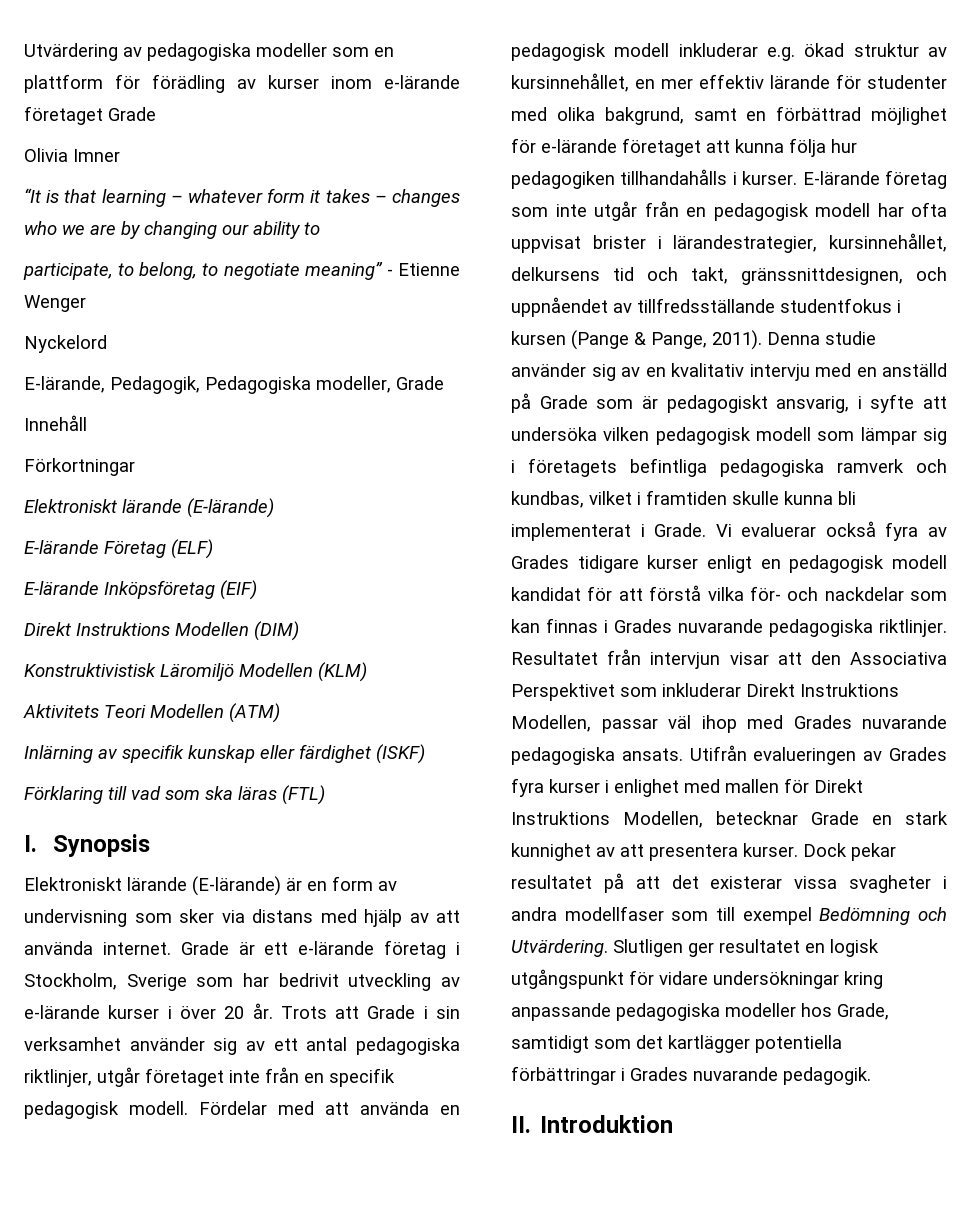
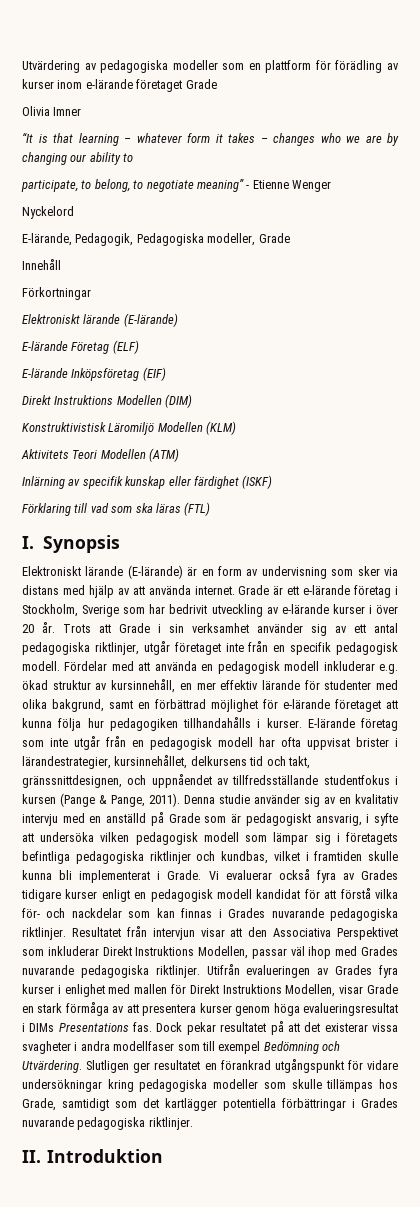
- Fördelar med att använda en pedagogisk modell inkluderar e.g. ökad struktur av kursinnehållet, en mer effektiv lärande för studenter med olika bakgrund, samt en förbättrad möjlighet för e-lärande företaget att kunna följa hur pedagogiken tillhandahålls i kurser.
+ Fördelar med att använda en pedagogisk modell inkluderar e.g. ökad struktur av kursinnehåll, en mer effektiv lärande för studenter med olika bakgrund, samt en förbättrad möjlighet för e-lärande företaget att kunna följa hur pedagogiken tillhandahålls i kurser.
- Denna studie använder sig av en kvalitativ intervju med en anställd på Grade som är pedagogiskt ansvarig, i syfte att undersöka vilken pedagogisk modell som lämpar sig i företagets befintliga pedagogiska ramverk och kundbas, vilket i framtiden skulle kunna bli implementerat i Grade.
+ Denna studie använder sig av en kvalitativ intervju med en anställd på Grade som är pedagogiskt ansvarig, i syfte att undersöka vilken pedagogisk modell som lämpar sig i företagets befintliga pedagogiska riktlinjer och kundbas, vilket i framtiden skulle kunna bli implementerat i Grade.
- Resultatet från intervjun visar att den Associativa Perspektivet som inkluderar Direkt Instruktions Modellen, passar väl ihop med Grades nuvarande pedagogiska ansats.
+ Resultatet från intervjun visar att den Associativa Perspektivet som inkluderar Direkt Instruktions Modellen, passar väl ihop med Grades nuvarande pedagogiska riktlinjer.
- Utifrån evalueringen av Grades fyra kurser i enlighet med mallen för Direkt Instruktions Modellen, betecknar Grade en stark kunnighet av att presentera kurser.
+ Utifrån evalueringen av Grades fyra kurser i enlighet med mallen för Direkt Instruktions Modellen, visar Grade en stark förmåga av att presentera kurser genom höga evalueringsresultat i DIMs Presentations fas.
- Slutligen ger resultatet en logisk utgångspunkt för vidare undersökningar kring anpassande pedagogiska modeller hos Grade, samtidigt som det kartlägger potentiella förbättringar i Grades nuvarande pedagogik.
+ Slutligen ger resultatet en förankrad utgångspunkt för vidare undersökningar kring pedagogiska modeller som skulle tillämpas hos Grade, samtidigt som det kartlägger potentiella förbättringar i Grades nuvarande pedagogiska riktlinjer.

